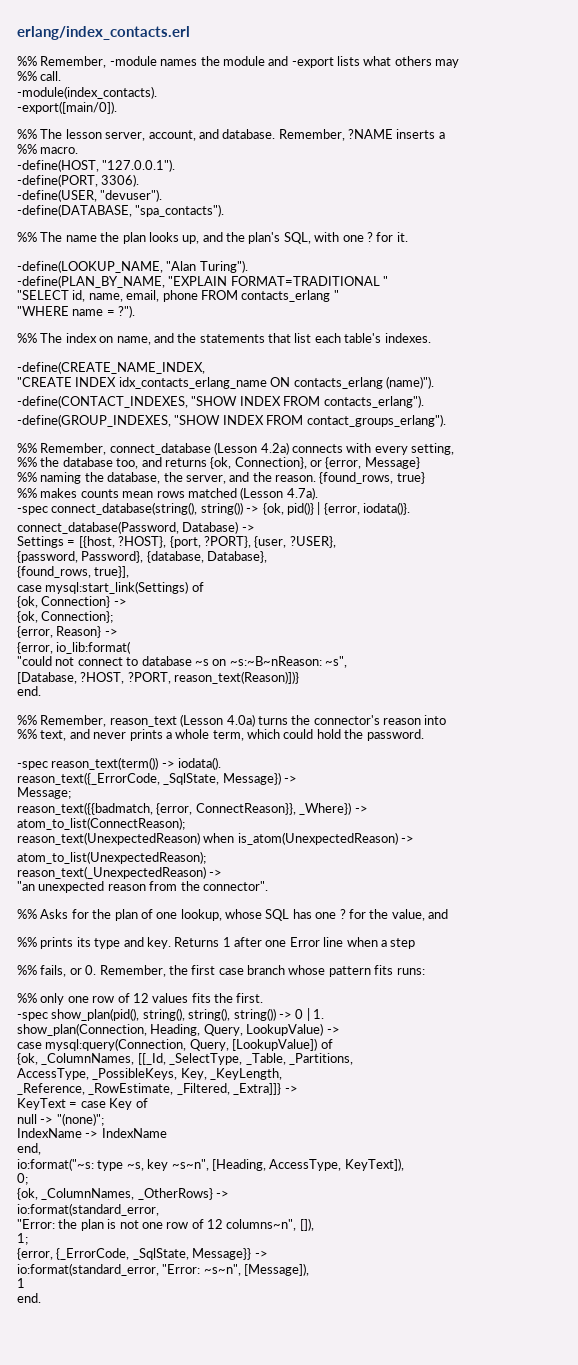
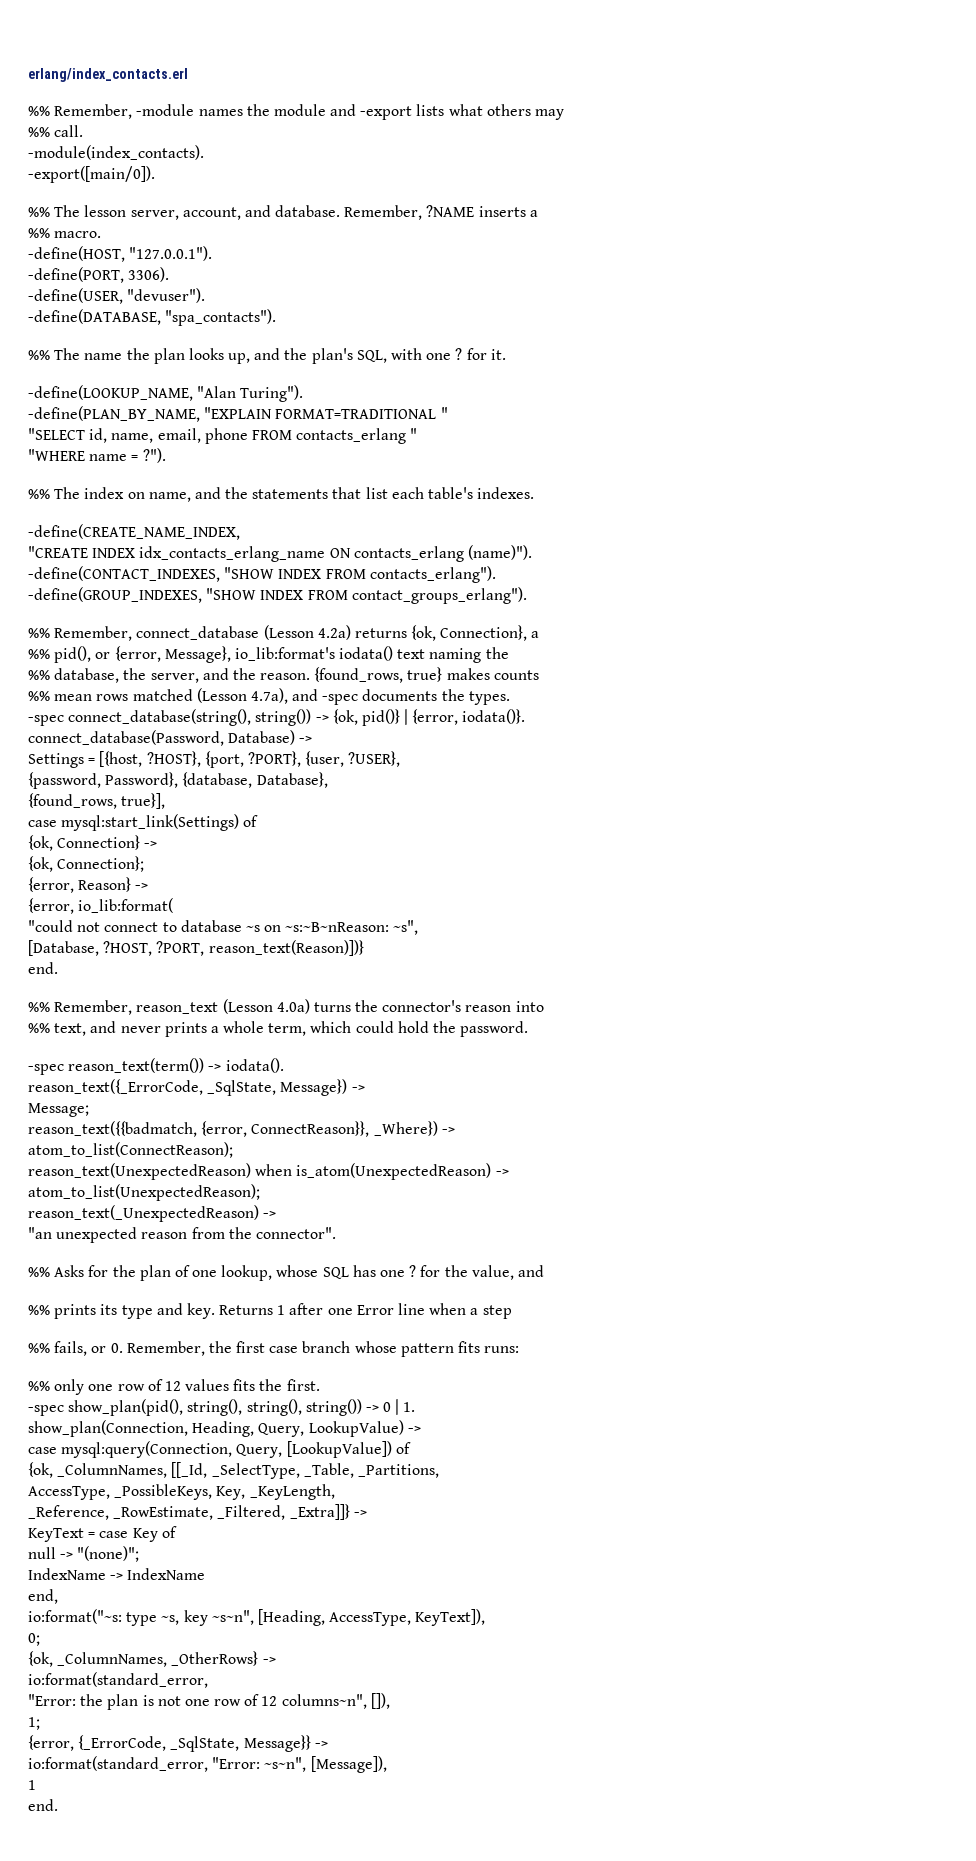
- %% Remember, connect_database (Lesson 4.2a) connects with every setting,
- %% the database too, and returns {ok, Connection}, or {error, Message}
- %% naming the database, the server, and the reason.
+ %% Remember, connect_database (Lesson 4.2a) returns {ok, Connection}, a
+ %% pid(), or {error, Message}, io_lib:format's iodata() text naming the
+ %% database, the server, and the reason.
- {found_rows, true}
- %% makes counts mean rows matched (Lesson 4.7a).
+ {found_rows, true} makes counts
+ %% mean rows matched (Lesson 4.7a), and -spec documents the types.

